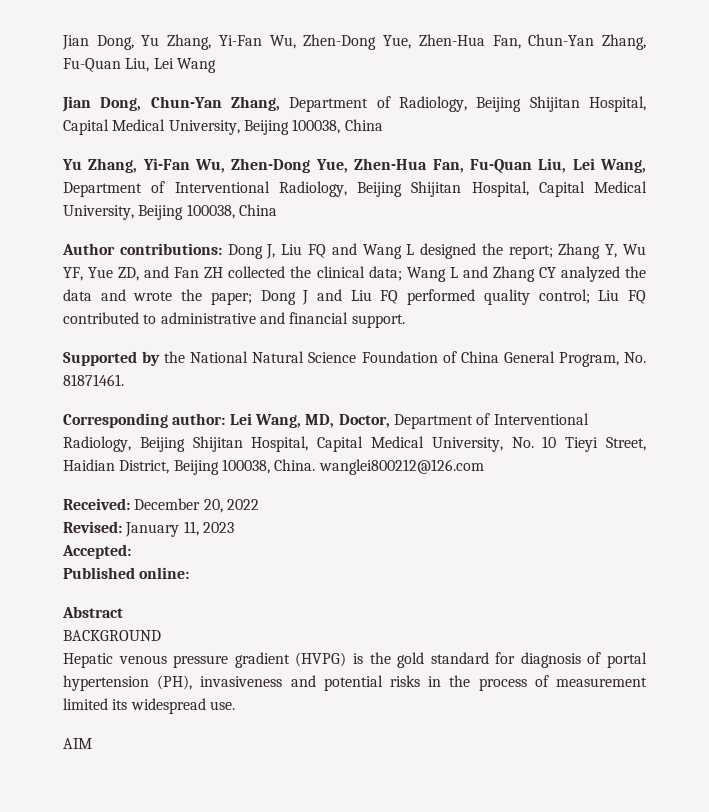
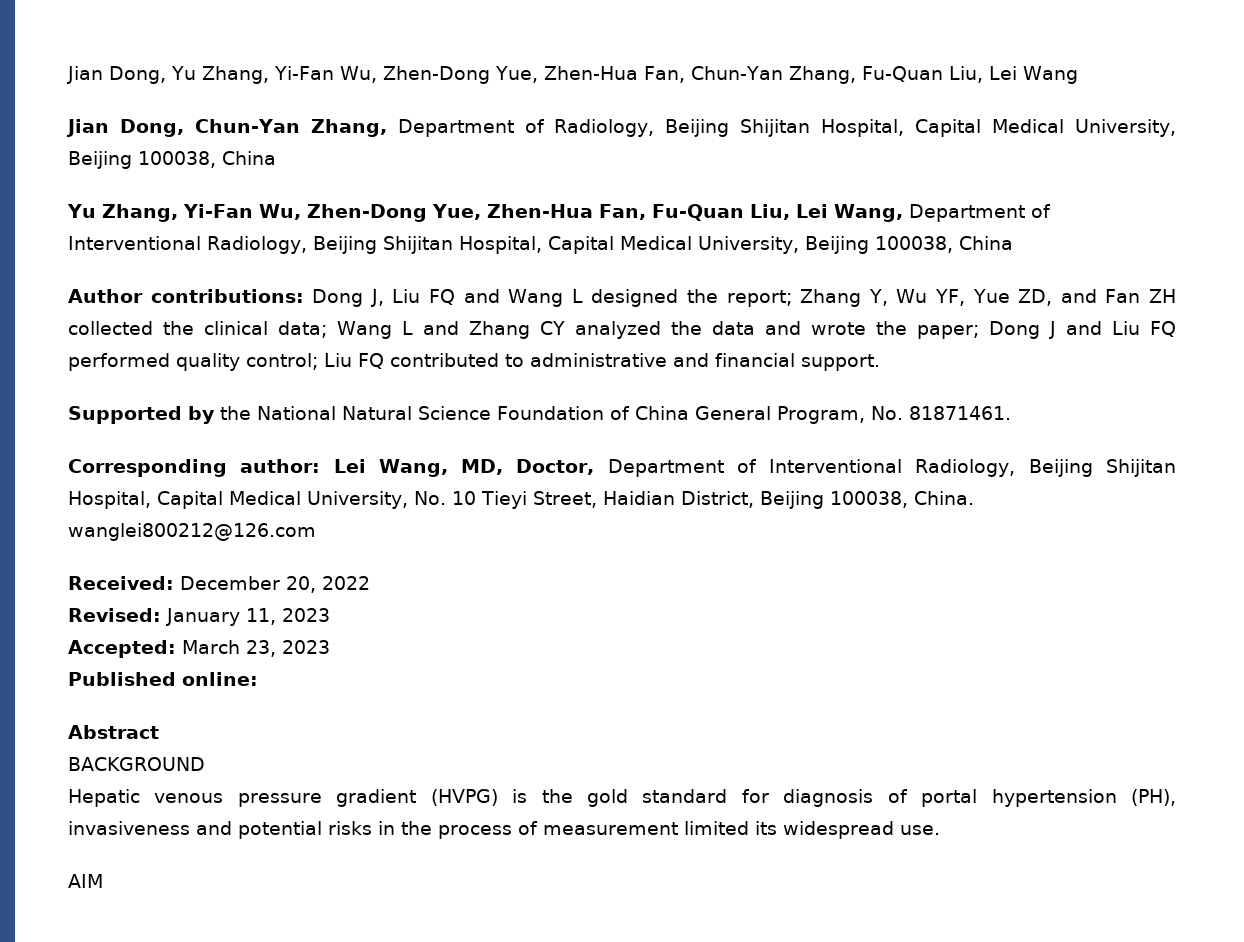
- Accepted:
+ Accepted: March 23, 2023

